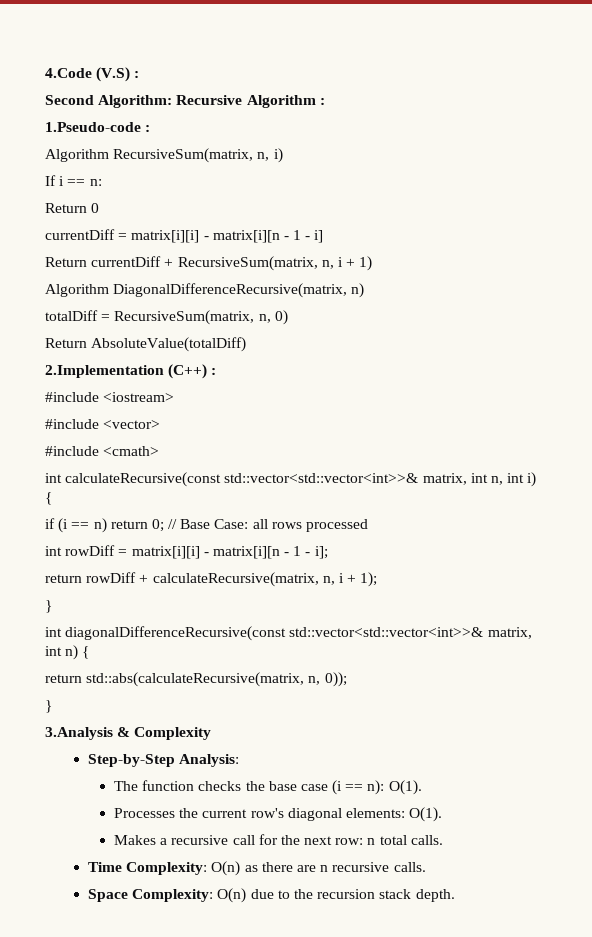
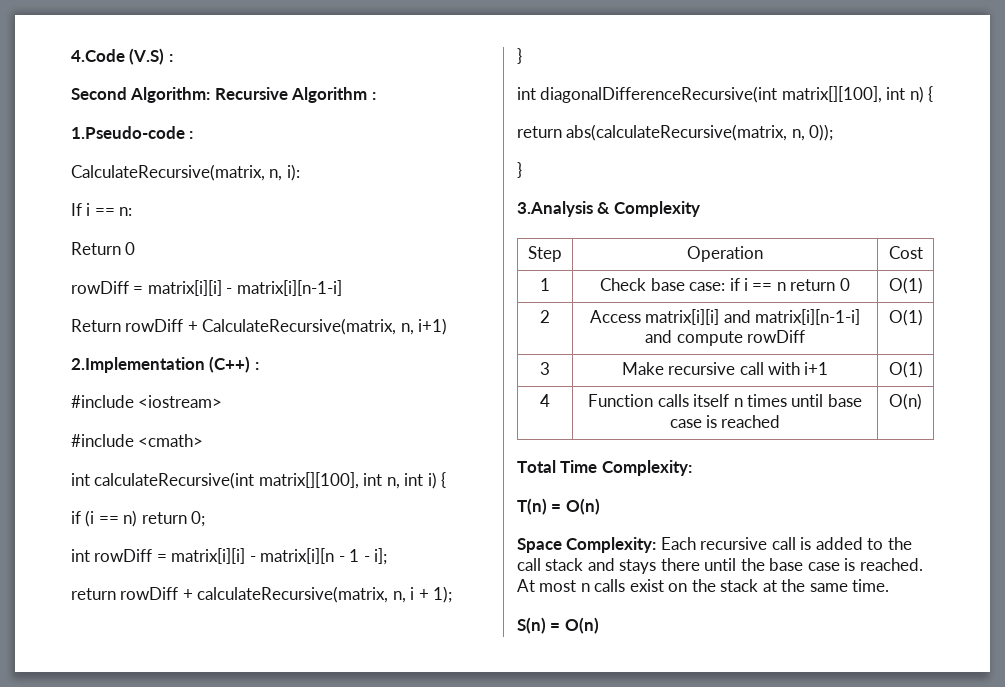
- Algorithm RecursiveSum(matrix, n, i)
+ CalculateRecursive(matrix, n, i):
- currentDiff = matrix[i][i] - matrix[i][n - 1 - i]
- Return currentDiff + RecursiveSum(matrix, n, i + 1)
- Algorithm DiagonalDifferenceRecursive(matrix, n)
- totalDiff = RecursiveSum(matrix, n, 0)
- Return AbsoluteValue(totalDiff)
+ rowDiff = matrix[i][i] - matrix[i][n-1-i]
+ Return rowDiff + CalculateRecursive(matrix, n, i+1)
- #include <vector>
- int calculateRecursive(const std::vector<std::vector<int>>& matrix, int n, int i) {
+ int calculateRecursive(int matrix[][100], int n, int i) {
- if (i == n) return 0; // Base Case: all rows processed
+ if (i == n) return 0;
- int diagonalDifferenceRecursive(const std::vector<std::vector<int>>& matrix, int n) {
+ int diagonalDifferenceRecursive(int matrix[][100], int n) {
- return std::abs(calculateRecursive(matrix, n, 0));
+ return abs(calculateRecursive(matrix, n, 0));
- Step-by-Step Analysis:
- The function checks the base case (i == n): O(1).
- Processes the current row's diagonal elements: O(1).
- Makes a recursive call for the next row: n total calls.
- Time Complexity: O(n) as there are n recursive calls.
- Space Complexity: O(n) due to the recursion stack depth.
+ Step | Operation | Cost
+ 1 | Check base case: if i == n return 0 | O(1)
+ 2 | Access matrix[i][i] and matrix[i][n-1-i] and compute rowDiff | O(1)
+ 3 | Make recursive call with i+1 | O(1)
+ 4 | Function calls itself n times until base case is reached | O(n)
+ Total Time Complexity:
+ T(n) = O(n)
+ Space Complexity: Each recursive call is added to the call stack and stays there until the base case is reached. At most n calls exist on the stack at the same time.
+ S(n) = O(n)

